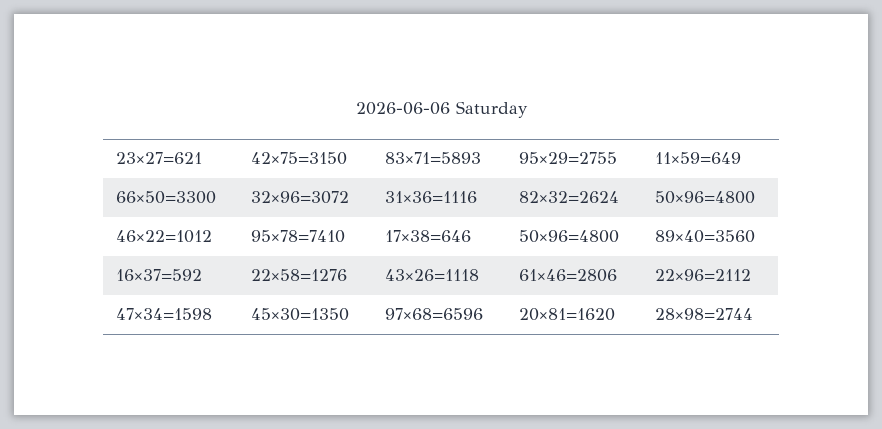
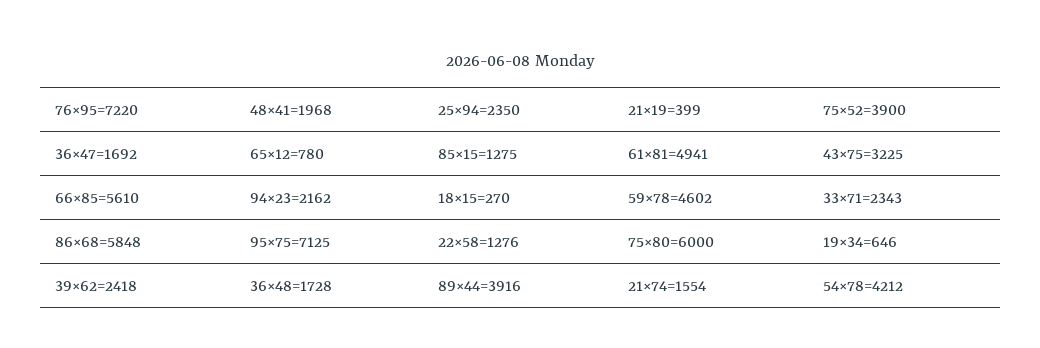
- 2026-06-06 Saturday
- 23×27=621 | 42×75=3150 | 83×71=5893 | 95×29=2755 | 11×59=649
- 66×50=3300 | 32×96=3072 | 31×36=1116 | 82×32=2624 | 50×96=4800
- 46×22=1012 | 95×78=7410 | 17×38=646 | 50×96=4800 | 89×40=3560
- 16×37=592 | 22×58=1276 | 43×26=1118 | 61×46=2806 | 22×96=2112
- 47×34=1598 | 45×30=1350 | 97×68=6596 | 20×81=1620 | 28×98=2744
+ 2026-06-08 Monday
+ 76×95=7220 | 48×41=1968 | 25×94=2350 | 21×19=399 | 75×52=3900
+ 36×47=1692 | 65×12=780 | 85×15=1275 | 61×81=4941 | 43×75=3225
+ 66×85=5610 | 94×23=2162 | 18×15=270 | 59×78=4602 | 33×71=2343
+ 86×68=5848 | 95×75=7125 | 22×58=1276 | 75×80=6000 | 19×34=646
+ 39×62=2418 | 36×48=1728 | 89×44=3916 | 21×74=1554 | 54×78=4212

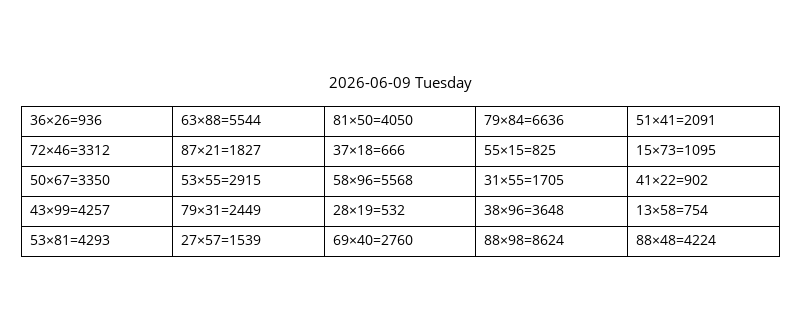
- 2026-06-08 Monday
- 76×95=7220 | 48×41=1968 | 25×94=2350 | 21×19=399 | 75×52=3900
- 36×47=1692 | 65×12=780 | 85×15=1275 | 61×81=4941 | 43×75=3225
- 66×85=5610 | 94×23=2162 | 18×15=270 | 59×78=4602 | 33×71=2343
- 86×68=5848 | 95×75=7125 | 22×58=1276 | 75×80=6000 | 19×34=646
- 39×62=2418 | 36×48=1728 | 89×44=3916 | 21×74=1554 | 54×78=4212
+ 2026-06-09 Tuesday
+ 36×26=936 | 63×88=5544 | 81×50=4050 | 79×84=6636 | 51×41=2091
+ 72×46=3312 | 87×21=1827 | 37×18=666 | 55×15=825 | 15×73=1095
+ 50×67=3350 | 53×55=2915 | 58×96=5568 | 31×55=1705 | 41×22=902
+ 43×99=4257 | 79×31=2449 | 28×19=532 | 38×96=3648 | 13×58=754
+ 53×81=4293 | 27×57=1539 | 69×40=2760 | 88×98=8624 | 88×48=4224

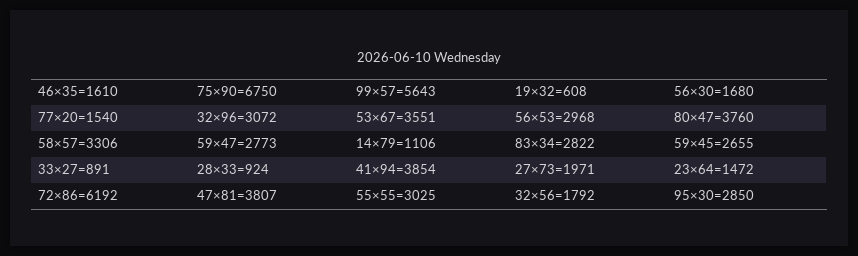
- 2026-06-09 Tuesday
- 36×26=936 | 63×88=5544 | 81×50=4050 | 79×84=6636 | 51×41=2091
- 72×46=3312 | 87×21=1827 | 37×18=666 | 55×15=825 | 15×73=1095
- 50×67=3350 | 53×55=2915 | 58×96=5568 | 31×55=1705 | 41×22=902
- 43×99=4257 | 79×31=2449 | 28×19=532 | 38×96=3648 | 13×58=754
- 53×81=4293 | 27×57=1539 | 69×40=2760 | 88×98=8624 | 88×48=4224
+ 2026-06-10 Wednesday
+ 46×35=1610 | 75×90=6750 | 99×57=5643 | 19×32=608 | 56×30=1680
+ 77×20=1540 | 32×96=3072 | 53×67=3551 | 56×53=2968 | 80×47=3760
+ 58×57=3306 | 59×47=2773 | 14×79=1106 | 83×34=2822 | 59×45=2655
+ 33×27=891 | 28×33=924 | 41×94=3854 | 27×73=1971 | 23×64=1472
+ 72×86=6192 | 47×81=3807 | 55×55=3025 | 32×56=1792 | 95×30=2850

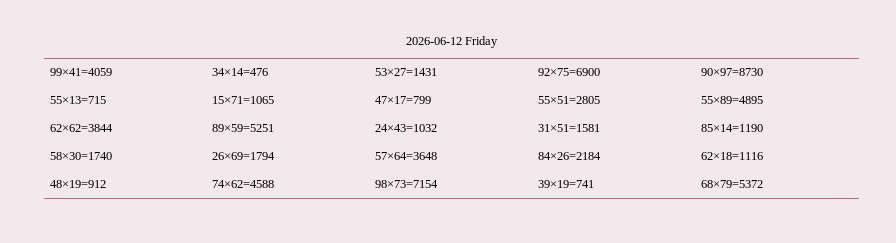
- 2026-06-10 Wednesday
- 46×35=1610 | 75×90=6750 | 99×57=5643 | 19×32=608 | 56×30=1680
- 77×20=1540 | 32×96=3072 | 53×67=3551 | 56×53=2968 | 80×47=3760
- 58×57=3306 | 59×47=2773 | 14×79=1106 | 83×34=2822 | 59×45=2655
- 33×27=891 | 28×33=924 | 41×94=3854 | 27×73=1971 | 23×64=1472
- 72×86=6192 | 47×81=3807 | 55×55=3025 | 32×56=1792 | 95×30=2850
+ 2026-06-12 Friday
+ 99×41=4059 | 34×14=476 | 53×27=1431 | 92×75=6900 | 90×97=8730
+ 55×13=715 | 15×71=1065 | 47×17=799 | 55×51=2805 | 55×89=4895
+ 62×62=3844 | 89×59=5251 | 24×43=1032 | 31×51=1581 | 85×14=1190
+ 58×30=1740 | 26×69=1794 | 57×64=3648 | 84×26=2184 | 62×18=1116
+ 48×19=912 | 74×62=4588 | 98×73=7154 | 39×19=741 | 68×79=5372

